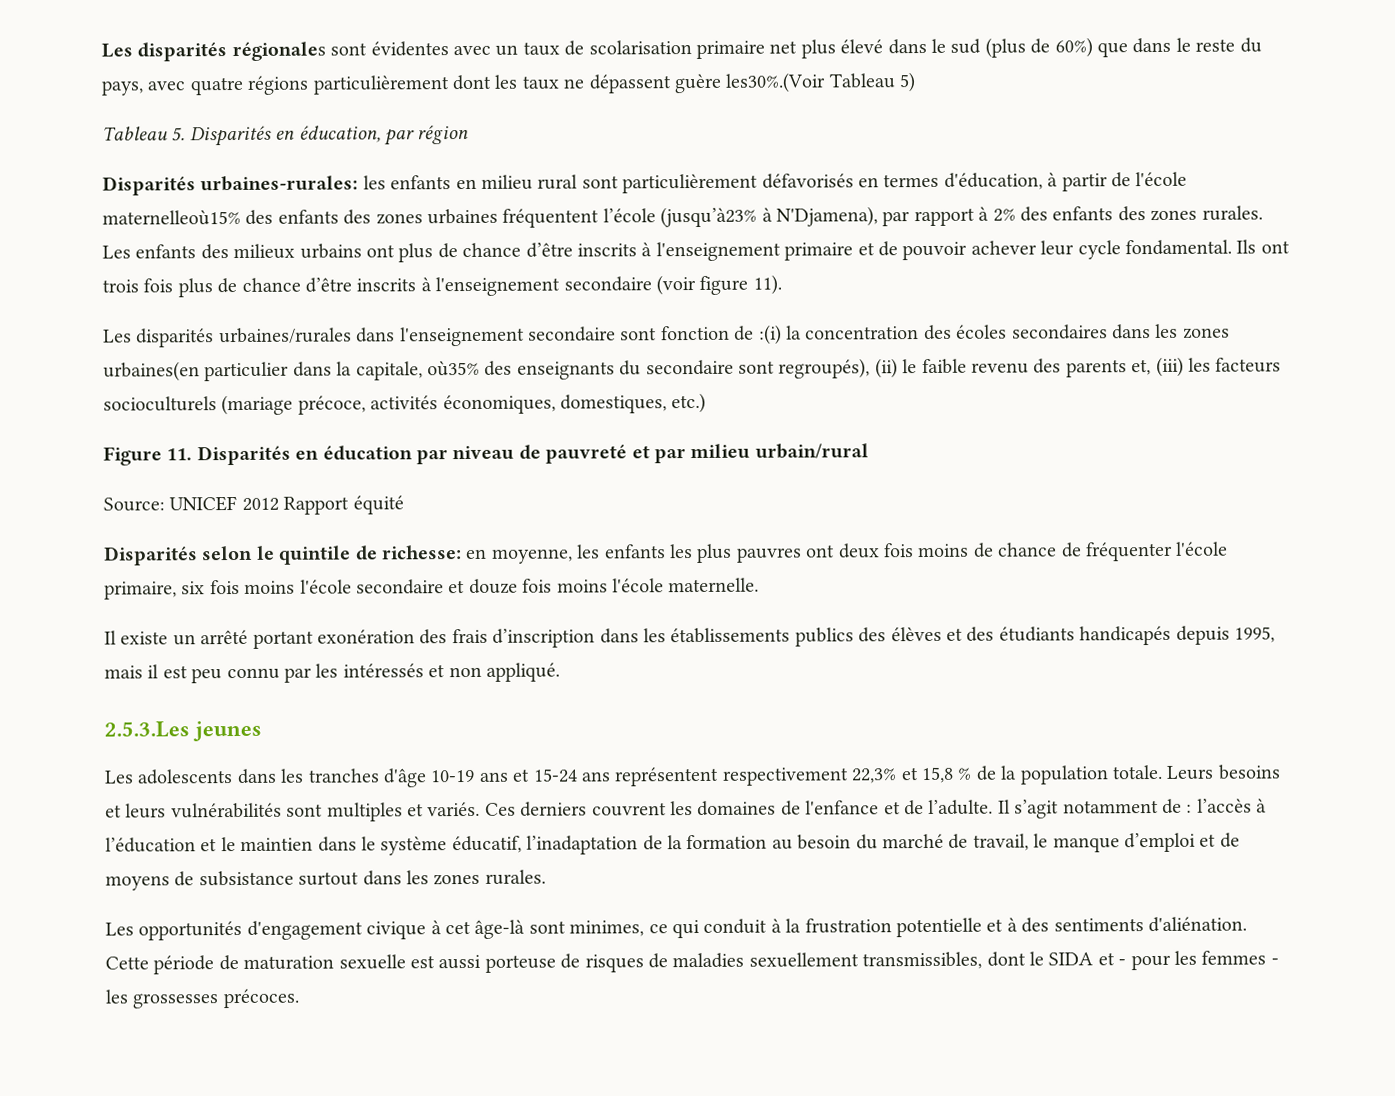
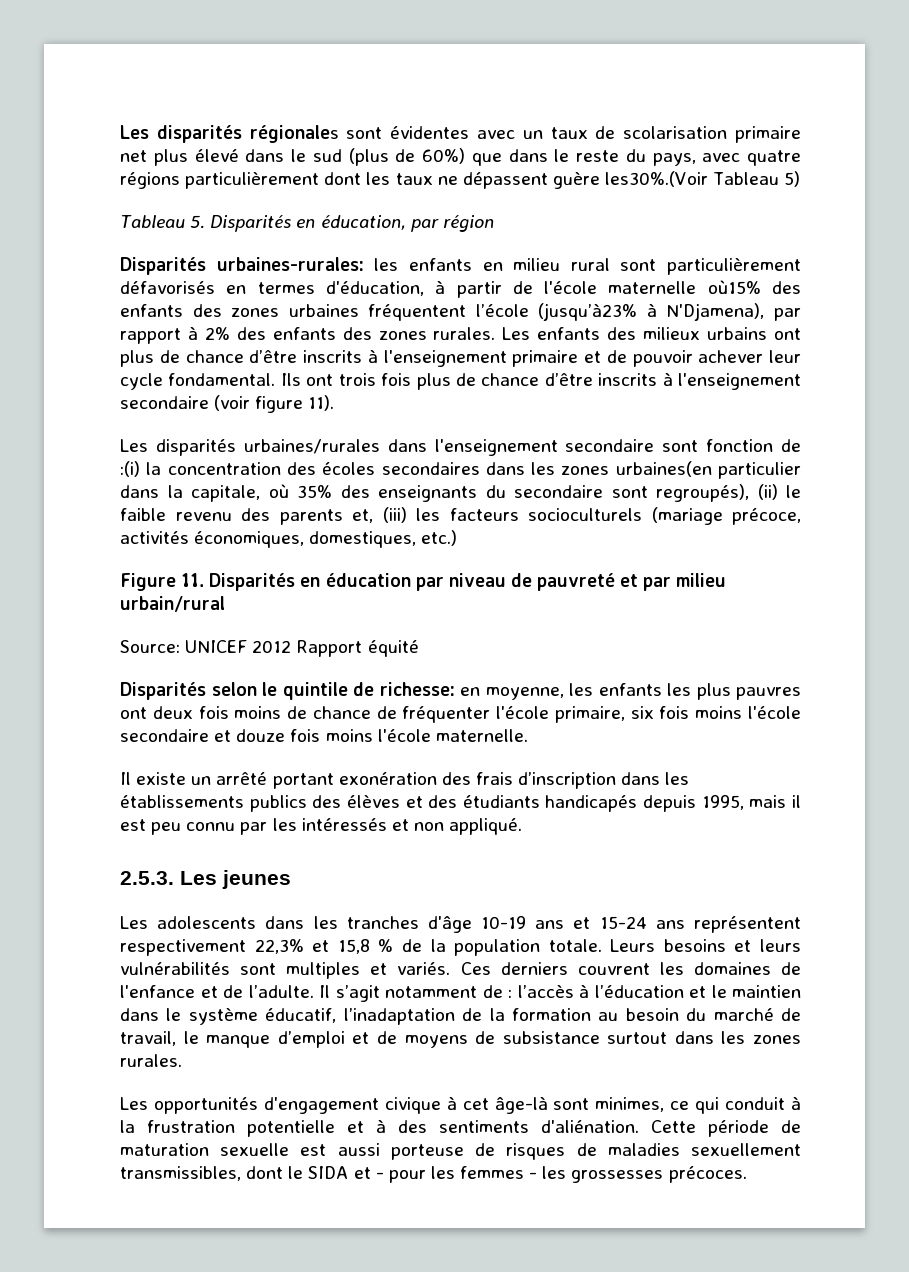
- Disparités urbaines-rurales: les enfants en milieu rural sont particulièrement défavorisés en termes d'éducation, à partir de l'école maternelleoù15% des enfants des zones urbaines fréquentent l’école (jusqu’à23% à N'Djamena), par rapport à 2% des enfants des zones rurales.
+ Disparités urbaines-rurales: les enfants en milieu rural sont particulièrement défavorisés en termes d'éducation, à partir de l'école maternelle où15% des enfants des zones urbaines fréquentent l’école (jusqu’à23% à N'Djamena), par rapport à 2% des enfants des zones rurales.
- Les disparités urbaines/rurales dans l'enseignement secondaire sont fonction de :(i) la concentration des écoles secondaires dans les zones urbaines(en particulier dans la capitale, où35% des enseignants du secondaire sont regroupés), (ii) le faible revenu des parents et, (iii) les facteurs socioculturels (mariage précoce, activités économiques, domestiques, etc.)
+ Les disparités urbaines/rurales dans l'enseignement secondaire sont fonction de :(i) la concentration des écoles secondaires dans les zones urbaines(en particulier dans la capitale, où 35% des enseignants du secondaire sont regroupés), (ii) le faible revenu des parents et, (iii) les facteurs socioculturels (mariage précoce, activités économiques, domestiques, etc.)
- 2.5.3.Les jeunes
+ 2.5.3. Les jeunes

